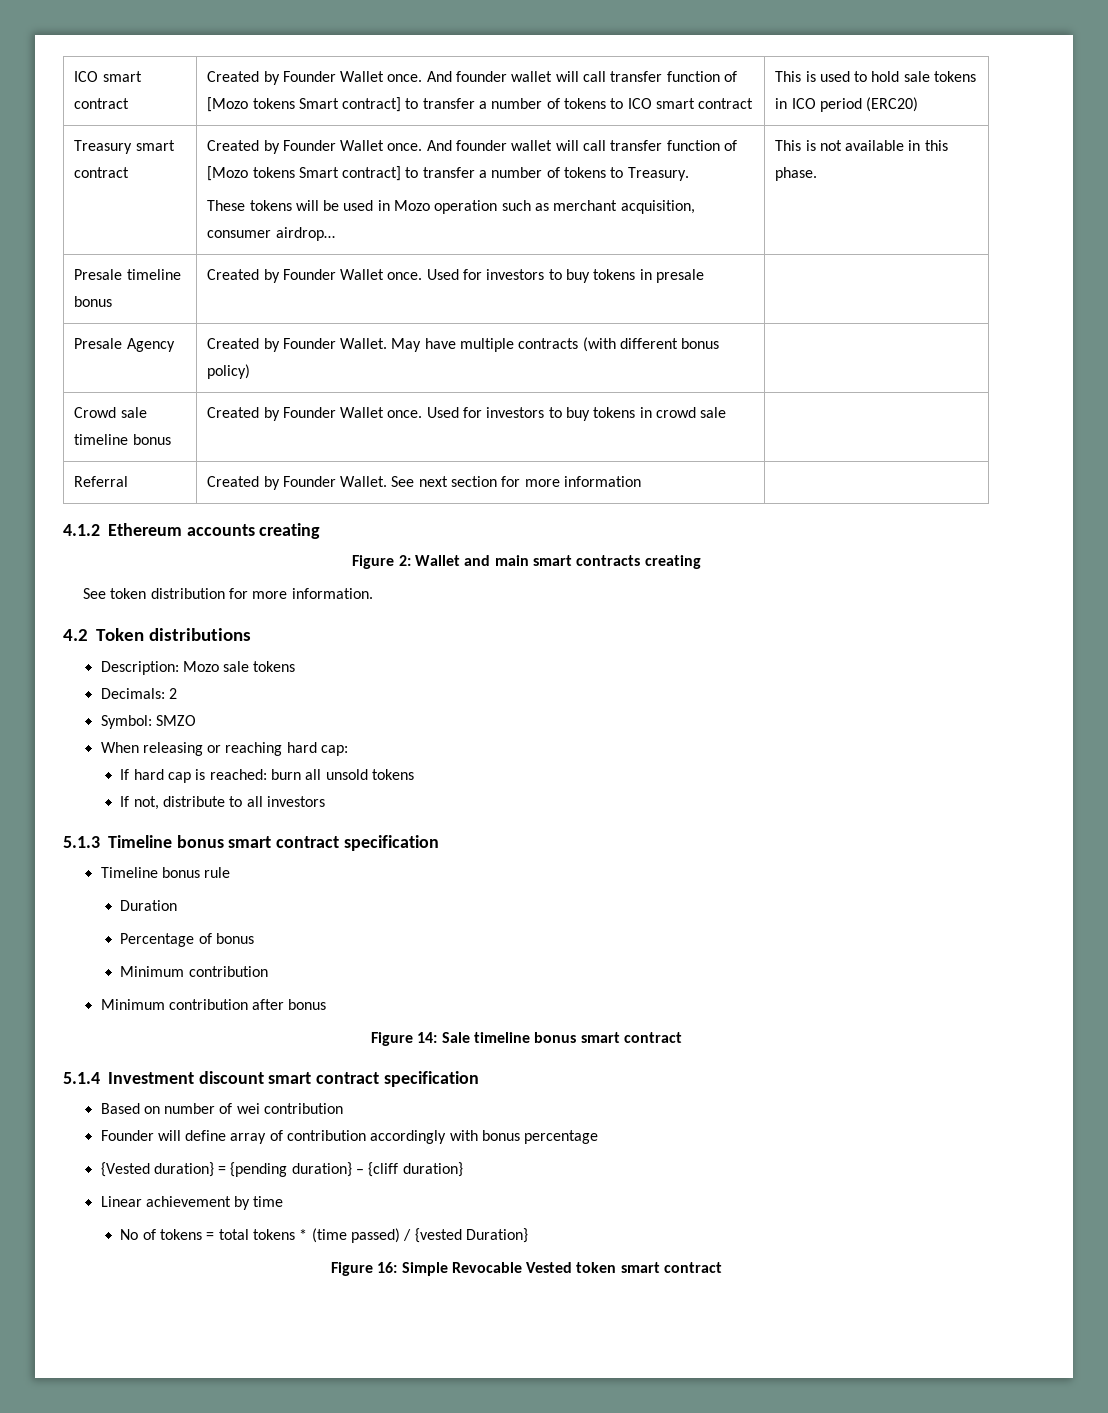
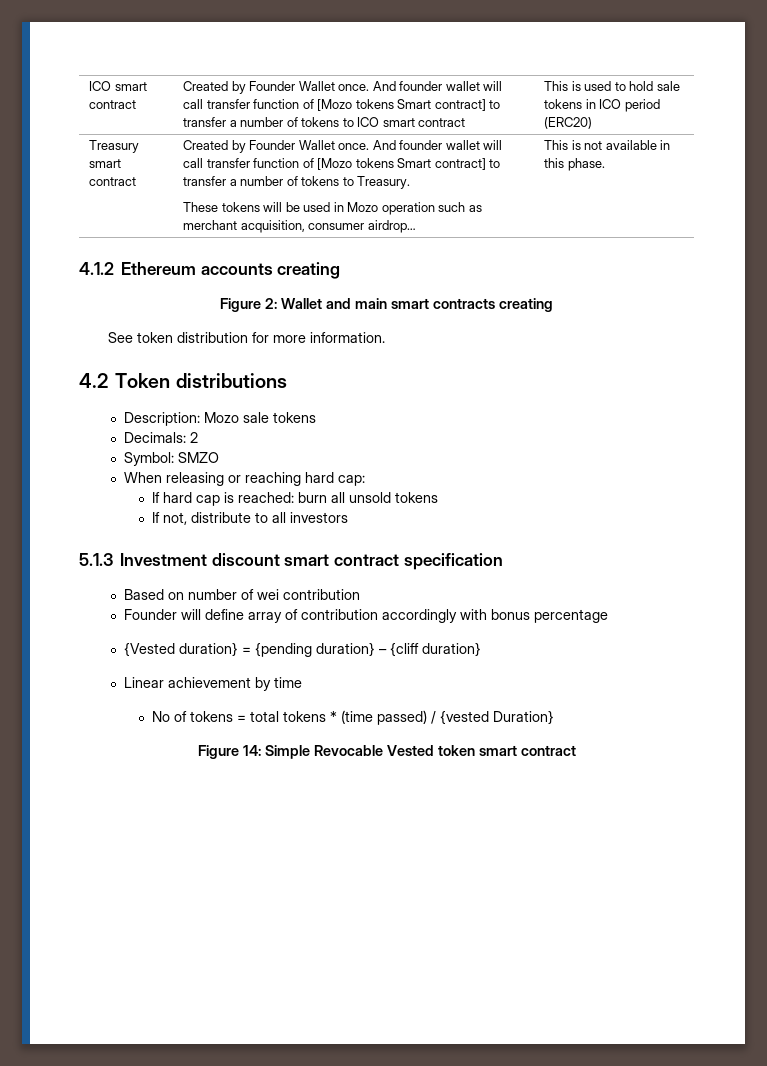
- Presale timeline bonus | Created by Founder Wallet once. Used for investors to buy tokens in presale |
- Presale Agency | Created by Founder Wallet. May have multiple contracts (with different bonus policy) |
- Crowd sale timeline bonus | Created by Founder Wallet once. Used for investors to buy tokens in crowd sale |
- Referral | Created by Founder Wallet. See next section for more information |
- 5.1.3 Timeline bonus smart contract specification
- Timeline bonus rule
- Duration
- Percentage of bonus
- Minimum contribution
- Minimum contribution after bonus
- Figure 14: Sale timeline bonus smart contract
- 5.1.4 Investment discount smart contract specification
+ 5.1.3 Investment discount smart contract specification
- Figure 16: Simple Revocable Vested token smart contract
+ Figure 14: Simple Revocable Vested token smart contract

